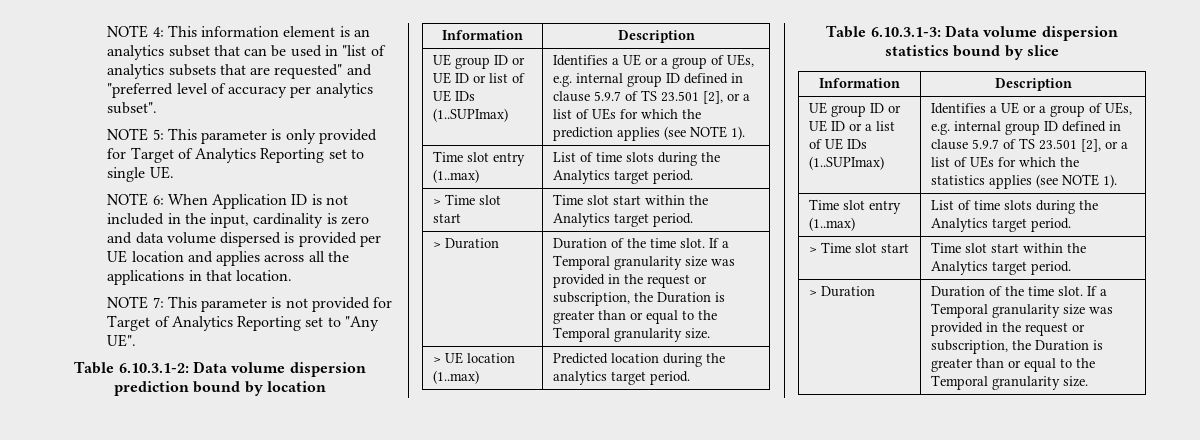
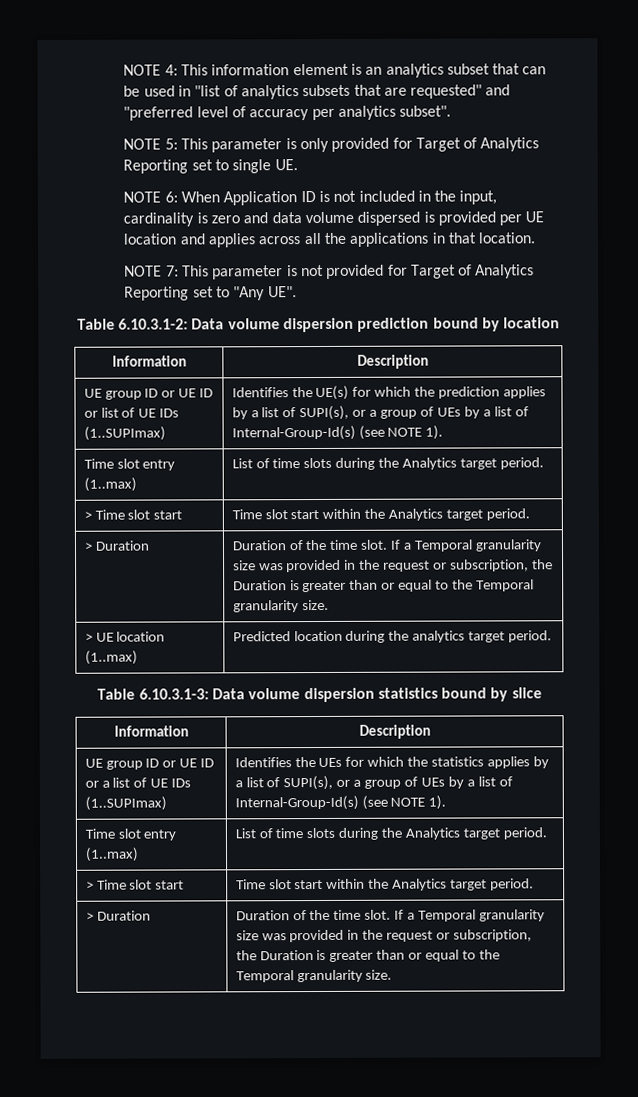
- Identifies a UE or a group of UEs, e.g. internal group ID defined in clause 5.9.7 of TS 23.501 [2], or a list of UEs for which the prediction applies (see NOTE 1).
+ Identifies the UE(s) for which the prediction applies by a list of SUPI(s), or a group of UEs by a list of Internal-Group-Id(s) (see NOTE 1).
- Identifies a UE or a group of UEs, e.g. internal group ID defined in clause 5.9.7 of TS 23.501 [2], or a list of UEs for which the statistics applies (see NOTE 1).
+ Identifies the UEs for which the statistics applies by a list of SUPI(s), or a group of UEs by a list of Internal-Group-Id(s) (see NOTE 1).

